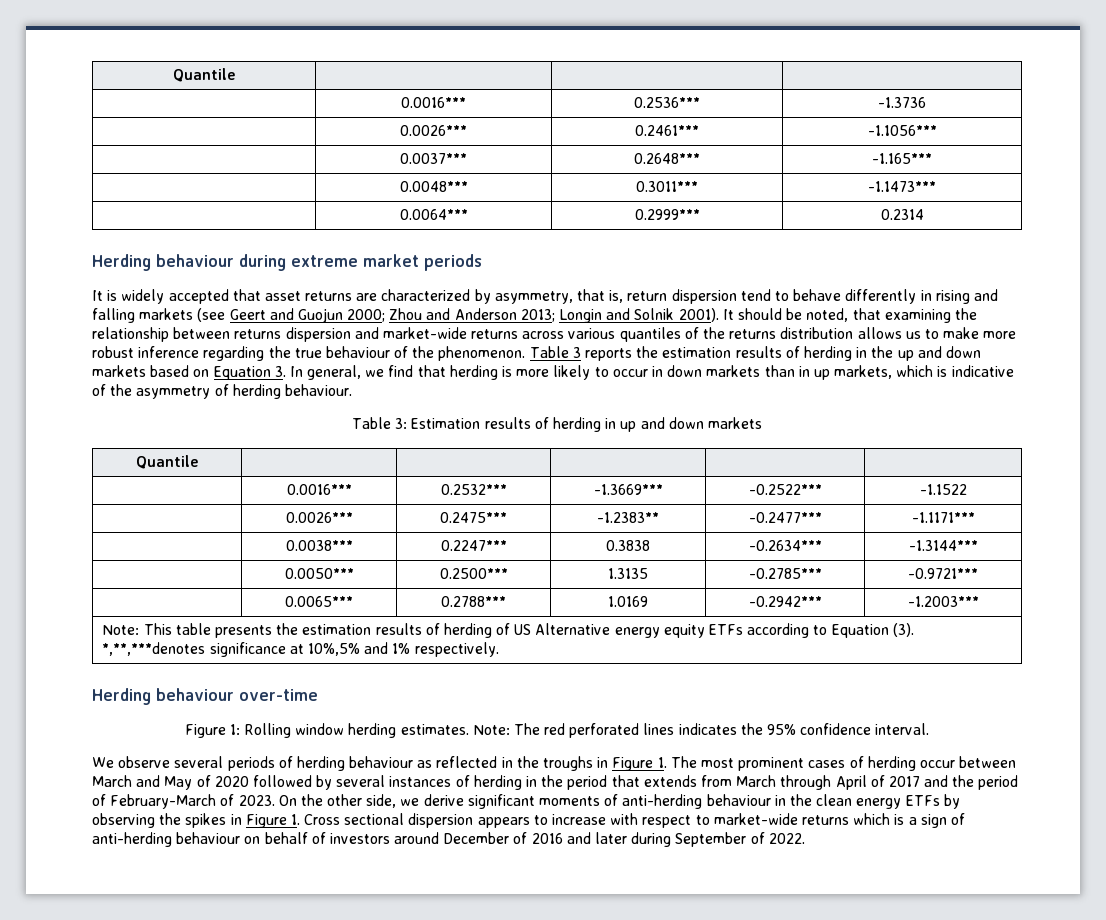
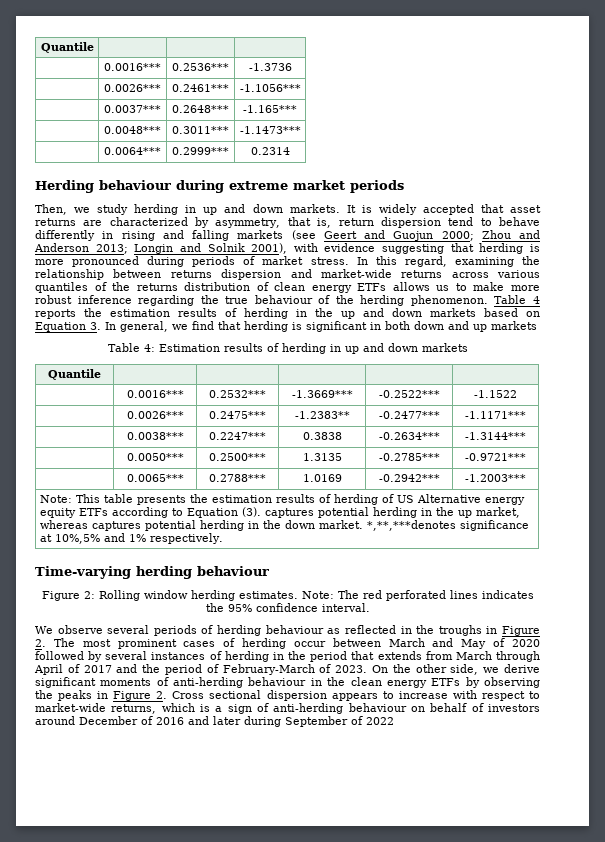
+ Then, we study herding in up and down markets.
- Longin and Solnik 2001). It should be noted, that examining the relationship between returns dispersion and market-wide returns across various quantiles of the returns distribution allows us to make more robust inference regarding the true behaviour of the phenomenon.
+ Longin and Solnik 2001), with evidence suggesting that herding is more pronounced during periods of market stress. In this regard, examining the relationship between returns dispersion and market-wide returns across various quantiles of the returns distribution of clean energy ETFs allows us to make more robust inference regarding the true behaviour of the herding phenomenon.
- Table 3 reports the estimation results of herding in the up and down markets based on Equation 3. In general, we find that herding is more likely to occur in down markets than in up markets, which is indicative of the asymmetry of herding behaviour.
- Table 3: Estimation results of herding in up and down markets
+ Table 4 reports the estimation results of herding in the up and down markets based on Equation 3. In general, we find that herding is significant in both down and up markets
+ Table 4: Estimation results of herding in up and down markets
- Note: This table presents the estimation results of herding of US Alternative energy equity ETFs according to Equation (3).
+ Note: This table presents the estimation results of herding of US Alternative energy equity ETFs according to Equation (3). captures potential herding in the up market, whereas captures potential herding in the down market.
- Herding behaviour over-time
- Figure 1: Rolling window herding estimates.
+ Time-varying herding behaviour
+ Figure 2: Rolling window herding estimates.
- We observe several periods of herding behaviour as reflected in the troughs in Figure 1. The most prominent cases of herding occur between March and May of 2020 followed by several instances of herding in the period that extends from March through April of 2017 and the period of February-March of 2023.
+ We observe several periods of herding behaviour as reflected in the troughs in Figure 2. The most prominent cases of herding occur between March and May of 2020 followed by several instances of herding in the period that extends from March through April of 2017 and the period of February-March of 2023.
- On the other side, we derive significant moments of anti-herding behaviour in the clean energy ETFs by observing the spikes in Figure 1. Cross sectional dispersion appears to increase with respect to market-wide returns which is a sign of anti-herding behaviour on behalf of investors around December of 2016 and later during September of 2022.
+ On the other side, we derive significant moments of anti-herding behaviour in the clean energy ETFs by observing the peaks in Figure 2. Cross sectional dispersion appears to increase with respect to market-wide returns, which is a sign of anti-herding behaviour on behalf of investors around December of 2016 and later during September of 2022

